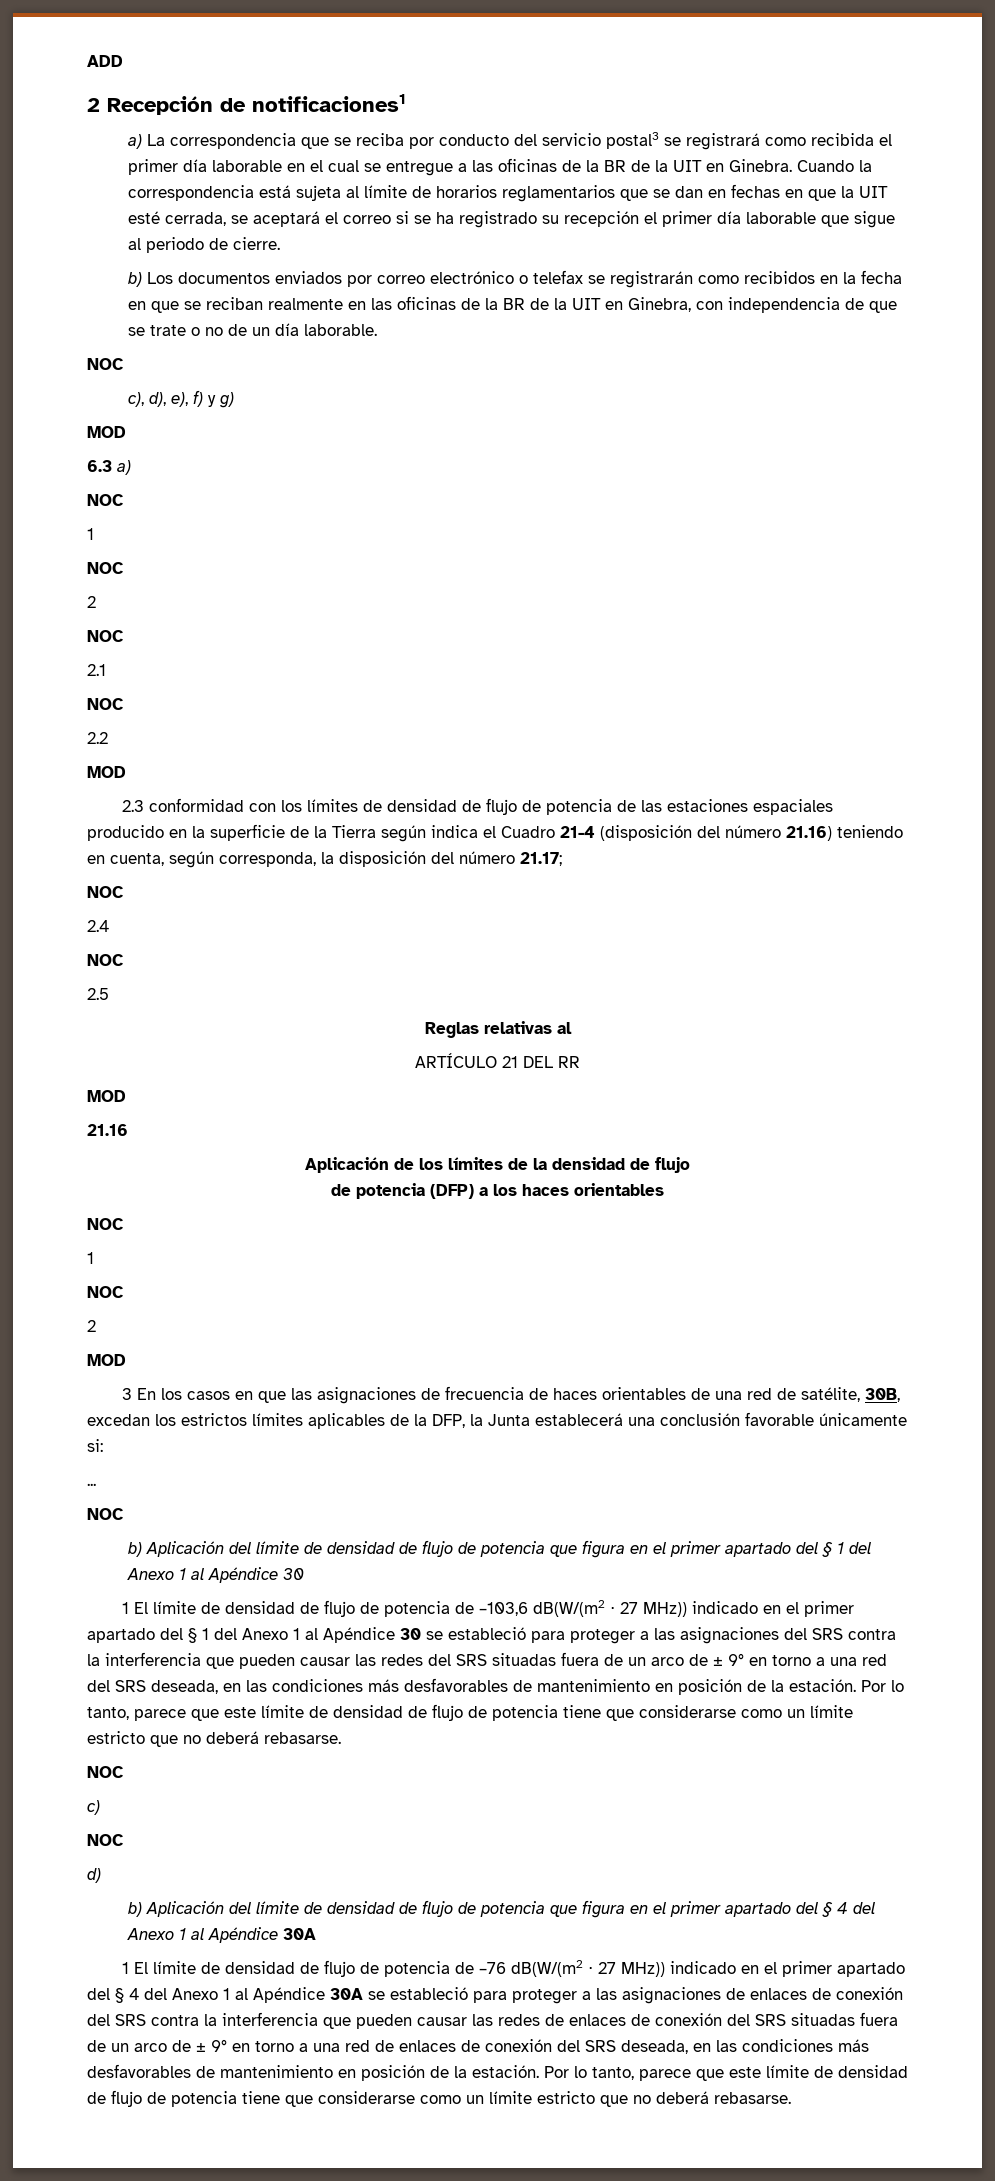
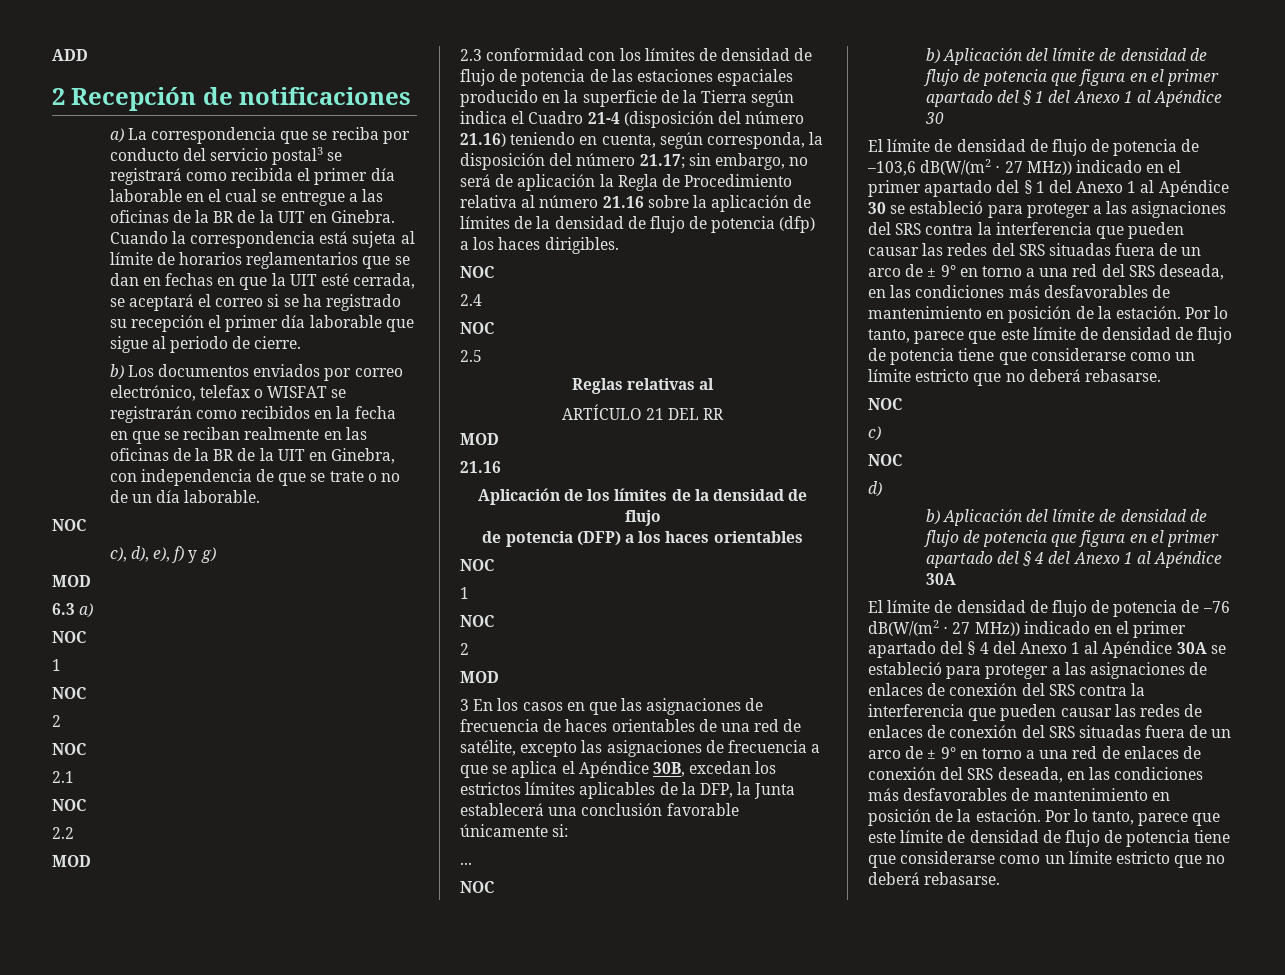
- 2 Recepción de notificaciones1
+ 2 Recepción de notificaciones
- b) Los documentos enviados por correo electrónico o telefax se registrarán como recibidos en la fecha en que se reciban realmente en las oficinas de la BR de la UIT en Ginebra, con independencia de que se trate o no de un día laborable.
+ b) Los documentos enviados por correo electrónico, telefax o WISFAT se registrarán como recibidos en la fecha en que se reciban realmente en las oficinas de la BR de la UIT en Ginebra, con independencia de que se trate o no de un día laborable.
- 2.3 conformidad con los límites de densidad de flujo de potencia de las estaciones espaciales producido en la superficie de la Tierra según indica el Cuadro 21-4 (disposición del número 21.16) teniendo en cuenta, según corresponda, la disposición del número 21.17;
+ 2.3 conformidad con los límites de densidad de flujo de potencia de las estaciones espaciales producido en la superficie de la Tierra según indica el Cuadro 21-4 (disposición del número 21.16) teniendo en cuenta, según corresponda, la disposición del número 21.17; sin embargo, no será de aplicación la Regla de Procedimiento relativa al número 21.16 sobre la aplicación de límites de la densidad de flujo de potencia (dfp) a los haces dirigibles.
- 3 En los casos en que las asignaciones de frecuencia de haces orientables de una red de satélite, 30B, excedan los estrictos límites aplicables de la DFP, la Junta establecerá una conclusión favorable únicamente si:
+ 3 En los casos en que las asignaciones de frecuencia de haces orientables de una red de satélite, excepto las asignaciones de frecuencia a que se aplica el Apéndice 30B, excedan los estrictos límites aplicables de la DFP, la Junta establecerá una conclusión favorable únicamente si:
- 1 El límite de densidad de flujo de potencia de –103,6 dB(W/(m2 ⋅ 27 MHz)) indicado en el primer apartado del § 1 del Anexo 1 al Apéndice 30 se estableció para proteger a las asignaciones del SRS contra la interferencia que pueden causar las redes del SRS situadas fuera de un arco de ± 9° en torno a una red del SRS deseada, en las condiciones más desfavorables de mantenimiento en posición de la estación.
+ El límite de densidad de flujo de potencia de –103,6 dB(W/(m2 ⋅ 27 MHz)) indicado en el primer apartado del § 1 del Anexo 1 al Apéndice 30 se estableció para proteger a las asignaciones del SRS contra la interferencia que pueden causar las redes del SRS situadas fuera de un arco de ± 9° en torno a una red del SRS deseada, en las condiciones más desfavorables de mantenimiento en posición de la estación.
- 1 El límite de densidad de flujo de potencia de –76 dB(W/(m2 ⋅ 27 MHz)) indicado en el primer apartado del § 4 del Anexo 1 al Apéndice 30A se estableció para proteger a las asignaciones de enlaces de conexión del SRS contra la interferencia que pueden causar las redes de enlaces de conexión del SRS situadas fuera de un arco de ± 9° en torno a una red de enlaces de conexión del SRS deseada, en las condiciones más desfavorables de mantenimiento en posición de la estación.
+ El límite de densidad de flujo de potencia de –76 dB(W/(m2 ⋅ 27 MHz)) indicado en el primer apartado del § 4 del Anexo 1 al Apéndice 30A se estableció para proteger a las asignaciones de enlaces de conexión del SRS contra la interferencia que pueden causar las redes de enlaces de conexión del SRS situadas fuera de un arco de ± 9° en torno a una red de enlaces de conexión del SRS deseada, en las condiciones más desfavorables de mantenimiento en posición de la estación.

